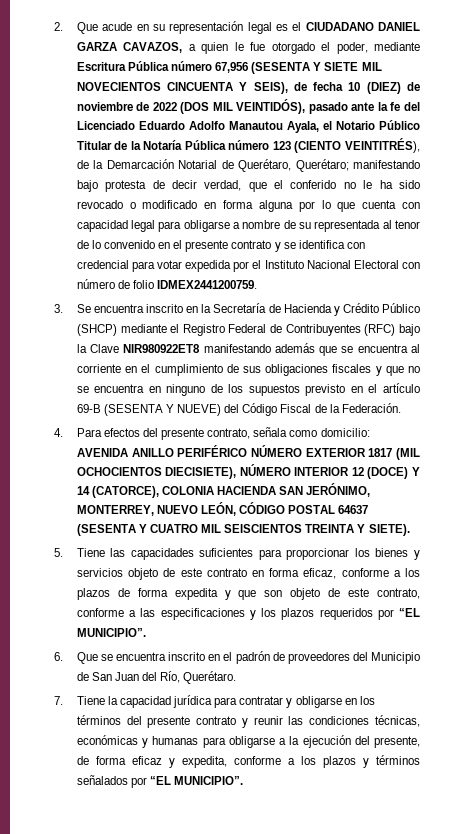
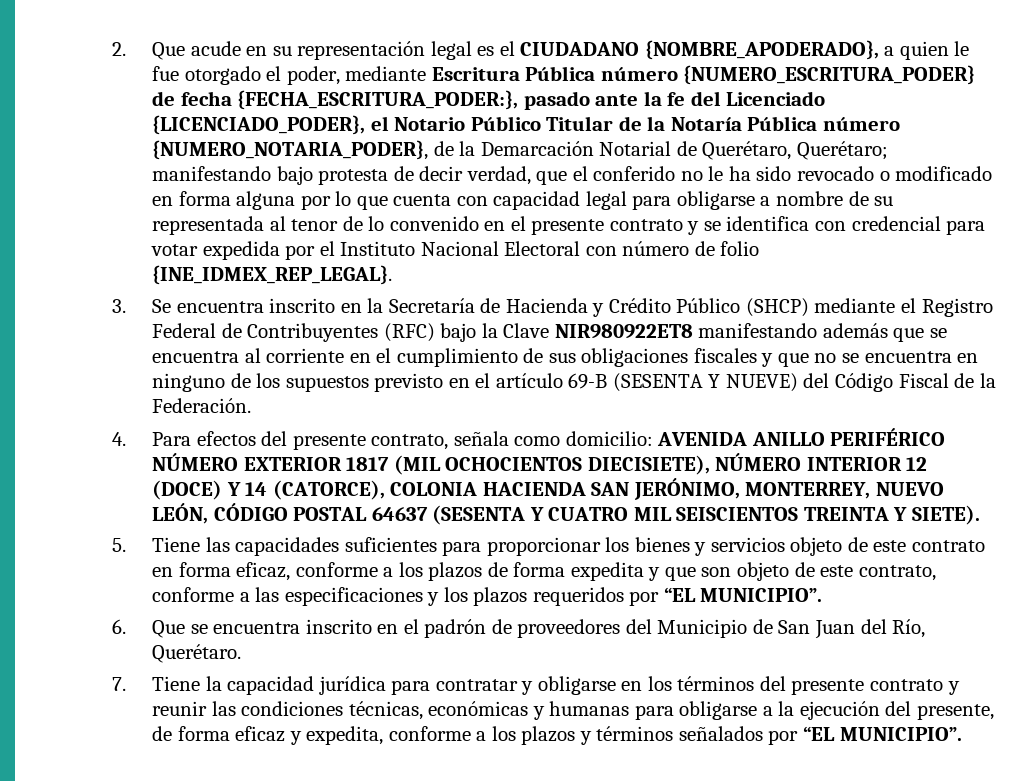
- 2. Que acude en su representación legal es el CIUDADANO DANIEL GARZA CAVAZOS, a quien le fue otorgado el poder, mediante Escritura Pública número 67,956 (SESENTA Y SIETE MIL NOVECIENTOS CINCUENTA Y SEIS), de fecha 10 (DIEZ) de noviembre de 2022 (DOS MIL VEINTIDÓS), pasado ante la fe del Licenciado Eduardo Adolfo Manautou Ayala, el Notario Público Titular de la Notaría Pública número 123 (CIENTO VEINTITRÉS), de la Demarcación Notarial de Querétaro, Querétaro;
+ 2. Que acude en su representación legal es el CIUDADANO {NOMBRE_APODERADO}, a quien le fue otorgado el poder, mediante Escritura Pública número {NUMERO_ESCRITURA_PODER} de fecha {FECHA_ESCRITURA_PODER:}, pasado ante la fe del Licenciado {LICENCIADO_PODER}, el Notario Público Titular de la Notaría Pública número {NUMERO_NOTARIA_PODER}, de la Demarcación Notarial de Querétaro, Querétaro;
- manifestando bajo protesta de decir verdad, que el conferido no le ha sido revocado o modificado en forma alguna por lo que cuenta con capacidad legal para obligarse a nombre de su representada al tenor de lo convenido en el presente contrato y se identifica con credencial para votar expedida por el Instituto Nacional Electoral con número de folio IDMEX2441200759.
+ manifestando bajo protesta de decir verdad, que el conferido no le ha sido revocado o modificado en forma alguna por lo que cuenta con capacidad legal para obligarse a nombre de su representada al tenor de lo convenido en el presente contrato y se identifica con credencial para votar expedida por el Instituto Nacional Electoral con número de folio {INE_IDMEX_REP_LEGAL}.

